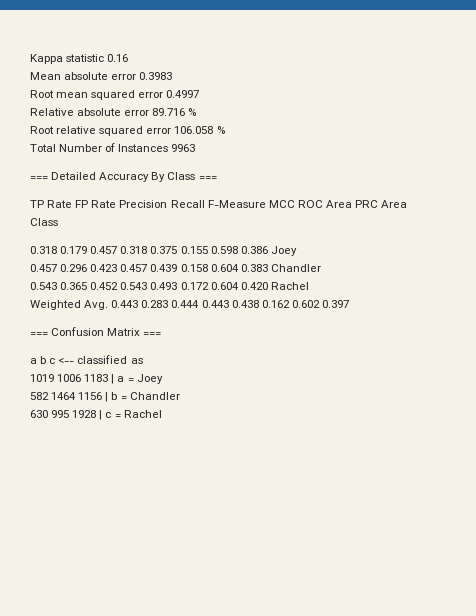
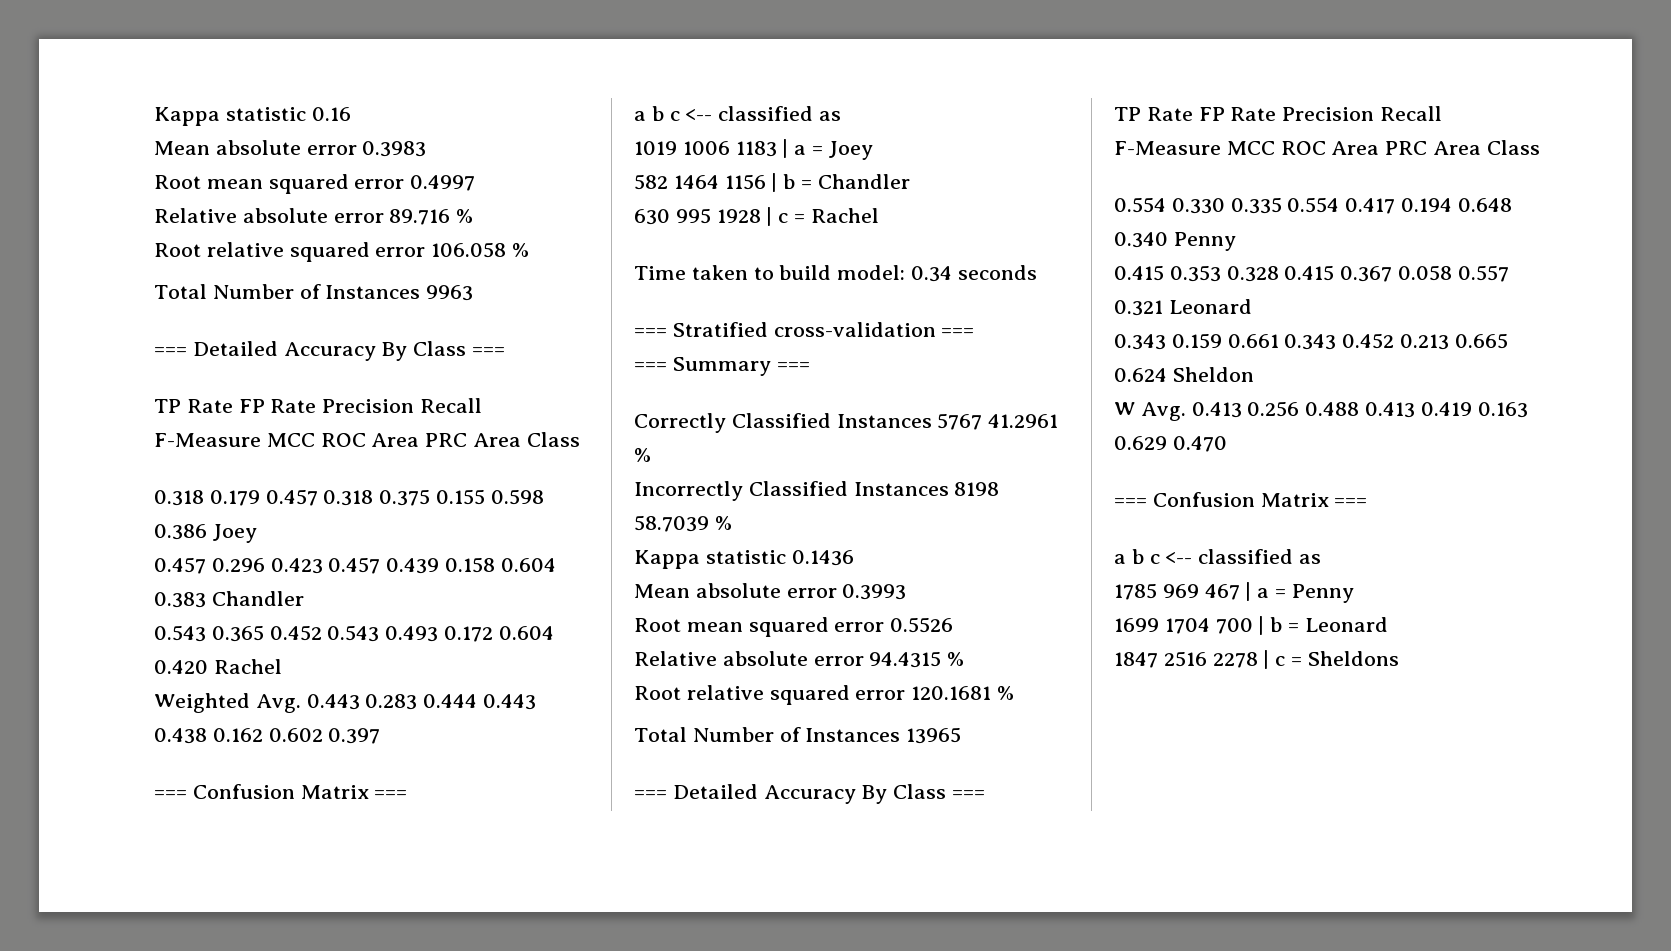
+ Time taken to build model: 0.34 seconds
+ === Stratified cross-validation ===
+ === Summary ===
+ Correctly Classified Instances 5767 41.2961 %
+ Incorrectly Classified Instances 8198 58.7039 %
+ Kappa statistic 0.1436
+ Mean absolute error 0.3993
+ Root mean squared error 0.5526
+ Relative absolute error 94.4315 %
+ Root relative squared error 120.1681 %
+ Total Number of Instances 13965
+ === Detailed Accuracy By Class ===
+ TP Rate FP Rate Precision Recall F-Measure MCC ROC Area PRC Area Class
+ 0.554 0.330 0.335 0.554 0.417 0.194 0.648 0.340 Penny
+ 0.415 0.353 0.328 0.415 0.367 0.058 0.557 0.321 Leonard
+ 0.343 0.159 0.661 0.343 0.452 0.213 0.665 0.624 Sheldon
+ W Avg. 0.413 0.256 0.488 0.413 0.419 0.163 0.629 0.470
+ === Confusion Matrix ===
+ a b c <-- classified as
+ 1785 969 467 | a = Penny
+ 1699 1704 700 | b = Leonard
+ 1847 2516 2278 | c = Sheldons

